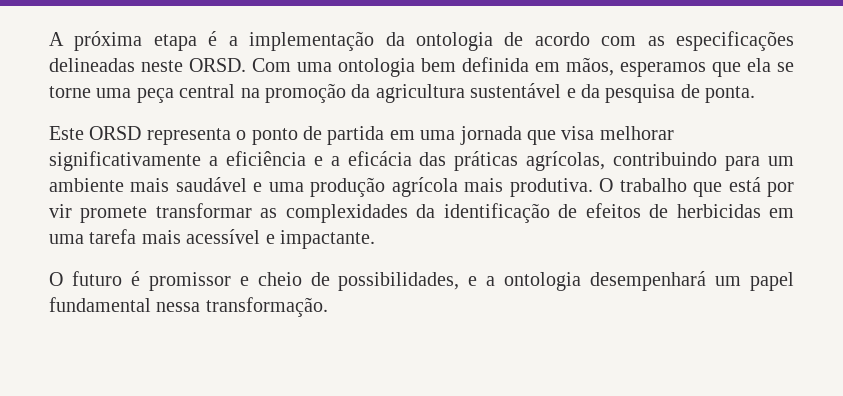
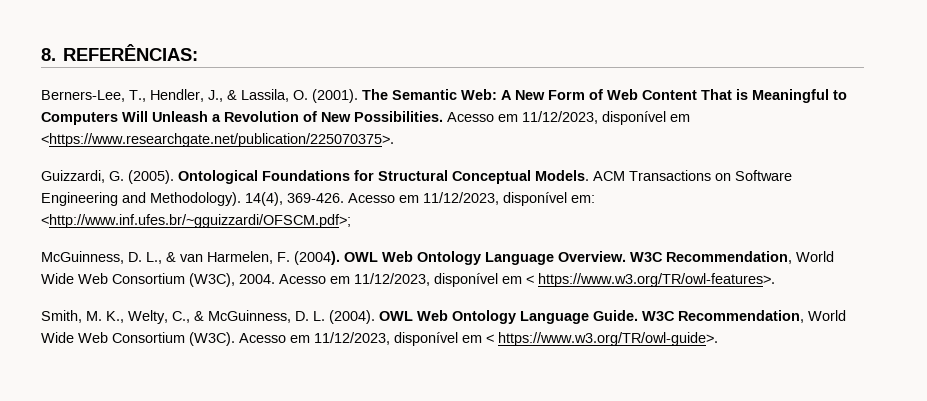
- A próxima etapa é a implementação da ontologia de acordo com as especificações delineadas neste ORSD. Com uma ontologia bem definida em mãos, esperamos que ela se torne uma peça central na promoção da agricultura sustentável e da pesquisa de ponta.
- Este ORSD representa o ponto de partida em uma jornada que visa melhorar significativamente a eficiência e a eficácia das práticas agrícolas, contribuindo para um ambiente mais saudável e uma produção agrícola mais produtiva. O trabalho que está por vir promete transformar as complexidades da identificação de efeitos de herbicidas em uma tarefa mais acessível e impactante.
- O futuro é promissor e cheio de possibilidades, e a ontologia desempenhará um papel fundamental nessa transformação.
+ 8. REFERÊNCIAS:
+ Berners-Lee, T., Hendler, J., & Lassila, O. (2001). The Semantic Web: A New Form of Web Content That is Meaningful to Computers Will Unleash a Revolution of New Possibilities. Acesso em 11/12/2023, disponível em <https://www.researchgate.net/publication/225070375>.
+ Guizzardi, G. (2005). Ontological Foundations for Structural Conceptual Models. ACM Transactions on Software Engineering and Methodology). 14(4), 369-426. Acesso em 11/12/2023, disponível em: <http://www.inf.ufes.br/~gguizzardi/OFSCM.pdf>;
+ McGuinness, D. L., & van Harmelen, F. (2004). OWL Web Ontology Language Overview. W3C Recommendation, World Wide Web Consortium (W3C), 2004. Acesso em 11/12/2023, disponível em < https://www.w3.org/TR/owl-features>.
+ Smith, M. K., Welty, C., & McGuinness, D. L. (2004). OWL Web Ontology Language Guide. W3C Recommendation, World Wide Web Consortium (W3C). Acesso em 11/12/2023, disponível em < https://www.w3.org/TR/owl-guide>.

